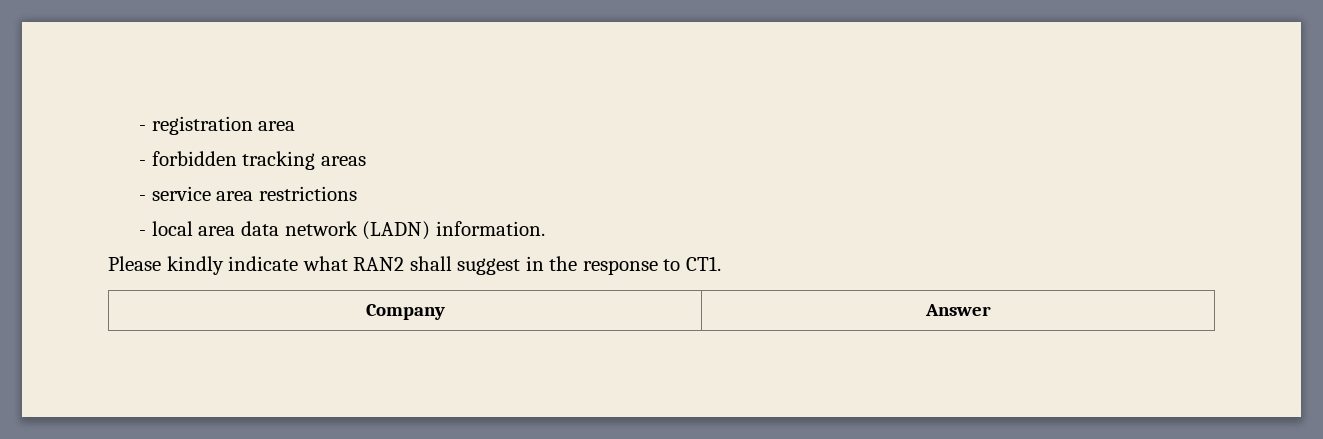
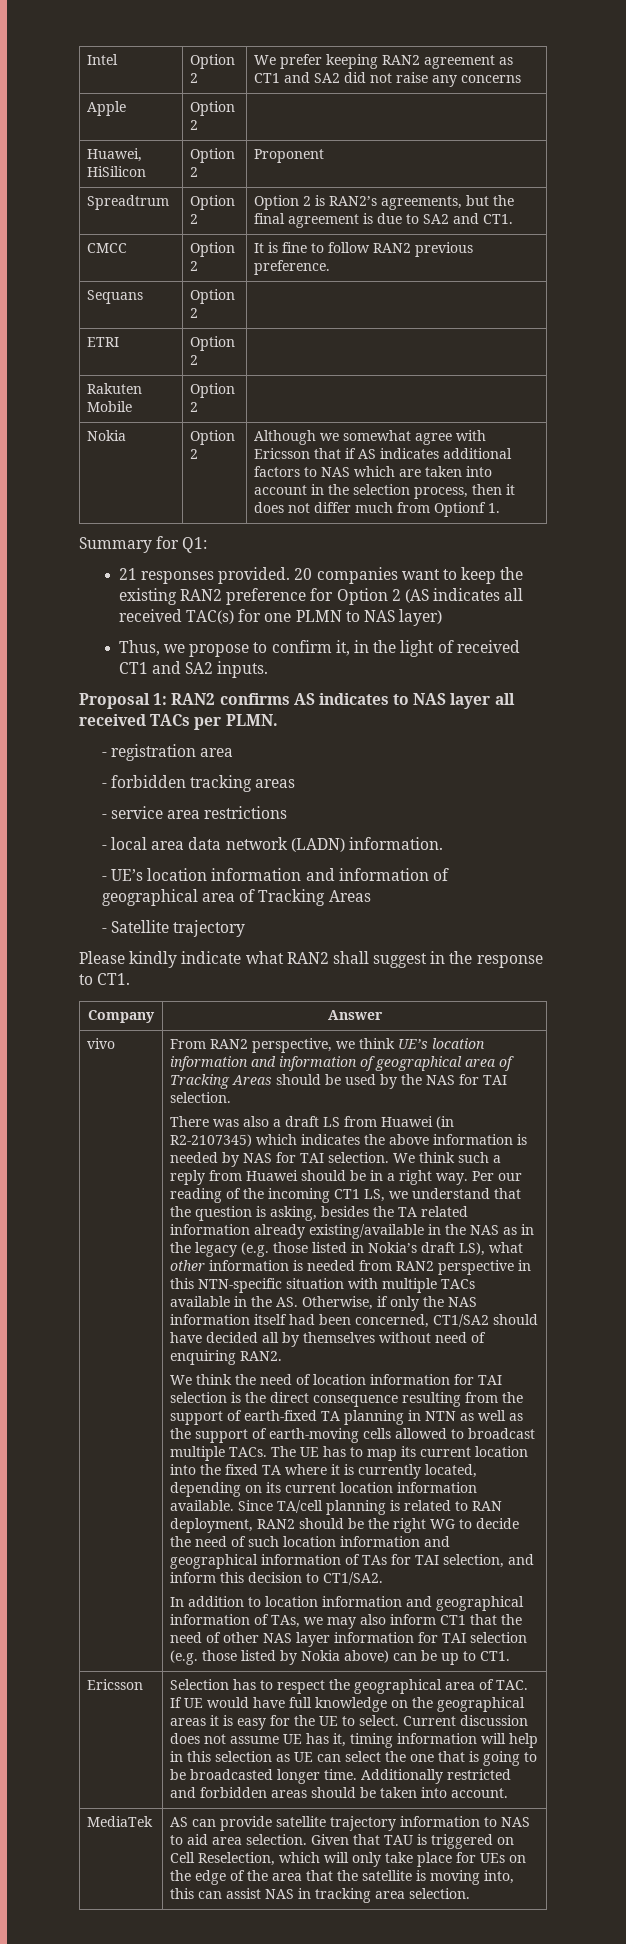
+ Intel | Option 2 | We prefer keeping RAN2 agreement as CT1 and SA2 did not raise any concerns
+ Apple | Option 2 |
+ Huawei, HiSilicon | Option 2 | Proponent
+ Spreadtrum | Option 2 | Option 2 is RAN2’s agreements, but the final agreement is due to SA2 and CT1.
+ CMCC | Option 2 | It is fine to follow RAN2 previous preference.
+ Sequans | Option 2 |
+ ETRI | Option 2 |
+ Rakuten Mobile | Option 2 |
+ Nokia | Option 2 | Although we somewhat agree with Ericsson that if AS indicates additional factors to NAS which are taken into account in the selection process, then it does not differ much from Optionf 1.
+ Summary for Q1:
+ 21 responses provided. 20 companies want to keep the existing RAN2 preference for Option 2 (AS indicates all received TAC(s) for one PLMN to NAS layer)
+ Thus, we propose to confirm it, in the light of received CT1 and SA2 inputs.
+ Proposal 1: RAN2 confirms AS indicates to NAS layer all received TACs per PLMN.
+ - UE’s location information and information of geographical area of Tracking Areas
+ - Satellite trajectory
+ vivo | From RAN2 perspective, we think UE’s location information and information of geographical area of Tracking Areas should be used by the NAS for TAI selection.
+ There was also a draft LS from Huawei (in R2-2107345) which indicates the above information is needed by NAS for TAI selection. We think such a reply from Huawei should be in a right way. Per our reading of the incoming CT1 LS, we understand that the question is asking, besides the TA related information already existing/available in the NAS as in the legacy (e.g. those listed in Nokia’s draft LS), what other information is needed from RAN2 perspective in this NTN-specific situation with multiple TACs available in the AS. Otherwise, if only the NAS information itself had been concerned, CT1/SA2 should have decided all by themselves without need of enquiring RAN2.
+ We think the need of location information for TAI selection is the direct consequence resulting from the support of earth-fixed TA planning in NTN as well as the support of earth-moving cells allowed to broadcast multiple TACs. The UE has to map its current location into the fixed TA where it is currently located, depending on its current location information available. Since TA/cell planning is related to RAN deployment, RAN2 should be the right WG to decide the need of such location information and geographical information of TAs for TAI selection, and inform this decision to CT1/SA2.
+ In addition to location information and geographical information of TAs, we may also inform CT1 that the need of other NAS layer information for TAI selection (e.g. those listed by Nokia above) can be up to CT1.
+ Ericsson | Selection has to respect the geographical area of TAC. If UE would have full knowledge on the geographical areas it is easy for the UE to select. Current discussion does not assume UE has it, timing information will help in this selection as UE can select the one that is going to be broadcasted longer time. Additionally restricted and forbidden areas should be taken into account.
+ MediaTek | AS can provide satellite trajectory information to NAS to aid area selection. Given that TAU is triggered on Cell Reselection, which will only take place for UEs on the edge of the area that the satellite is moving into, this can assist NAS in tracking area selection.

